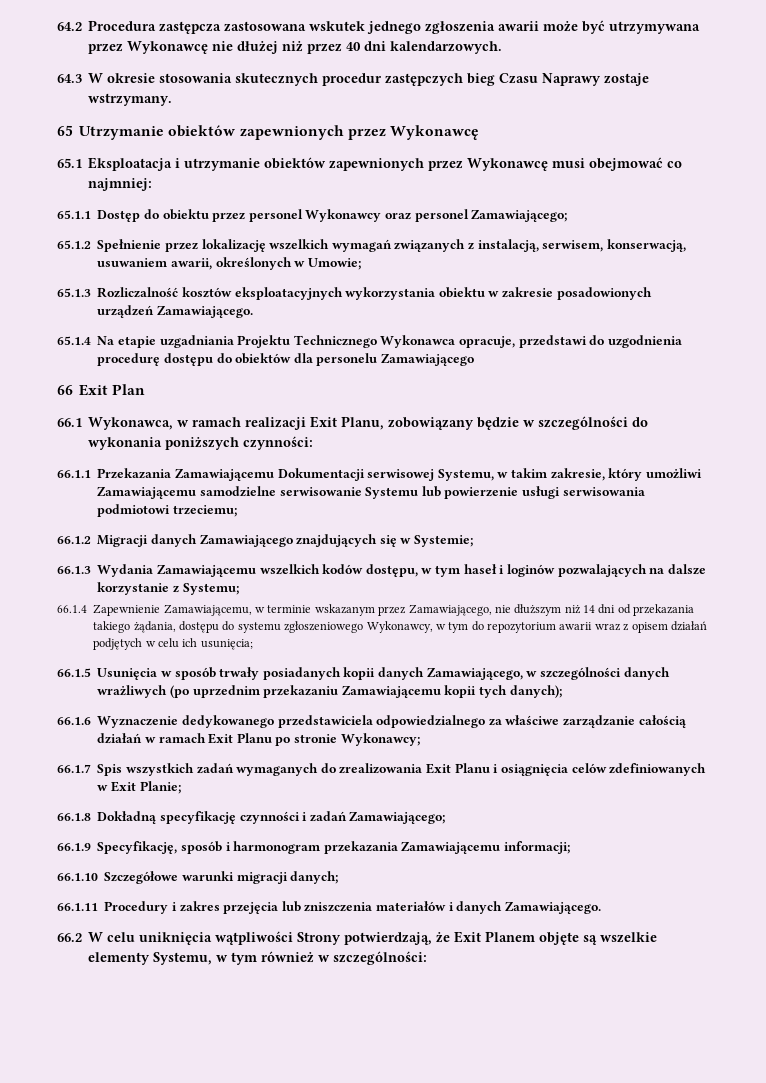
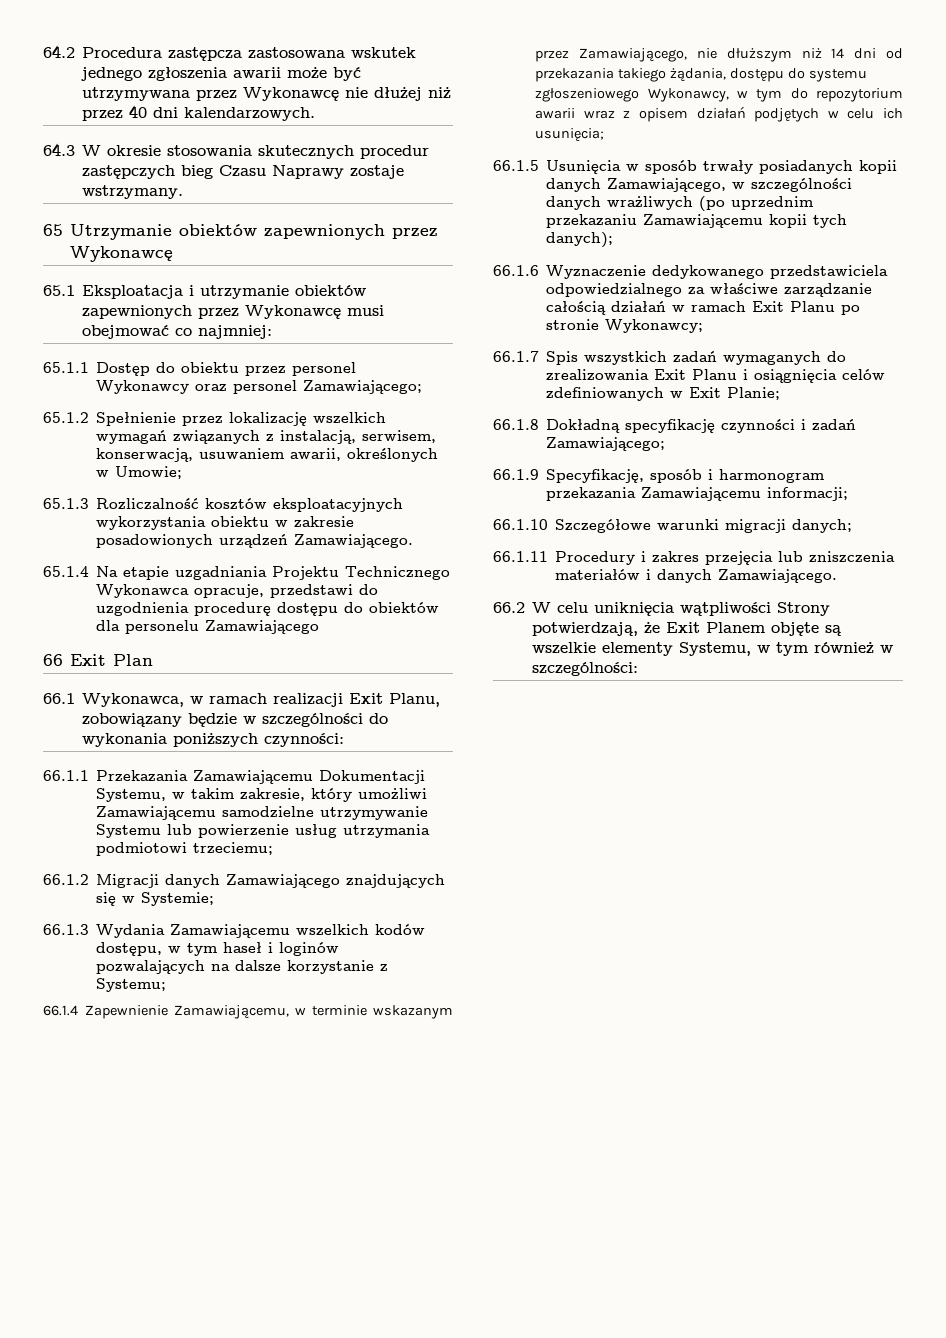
- 66.1.1 Przekazania Zamawiającemu Dokumentacji serwisowej Systemu, w takim zakresie, który umożliwi Zamawiającemu samodzielne serwisowanie Systemu lub powierzenie usługi serwisowania podmiotowi trzeciemu;
+ 66.1.1 Przekazania Zamawiającemu Dokumentacji Systemu, w takim zakresie, który umożliwi Zamawiającemu samodzielne utrzymywanie Systemu lub powierzenie usług utrzymania podmiotowi trzeciemu;

